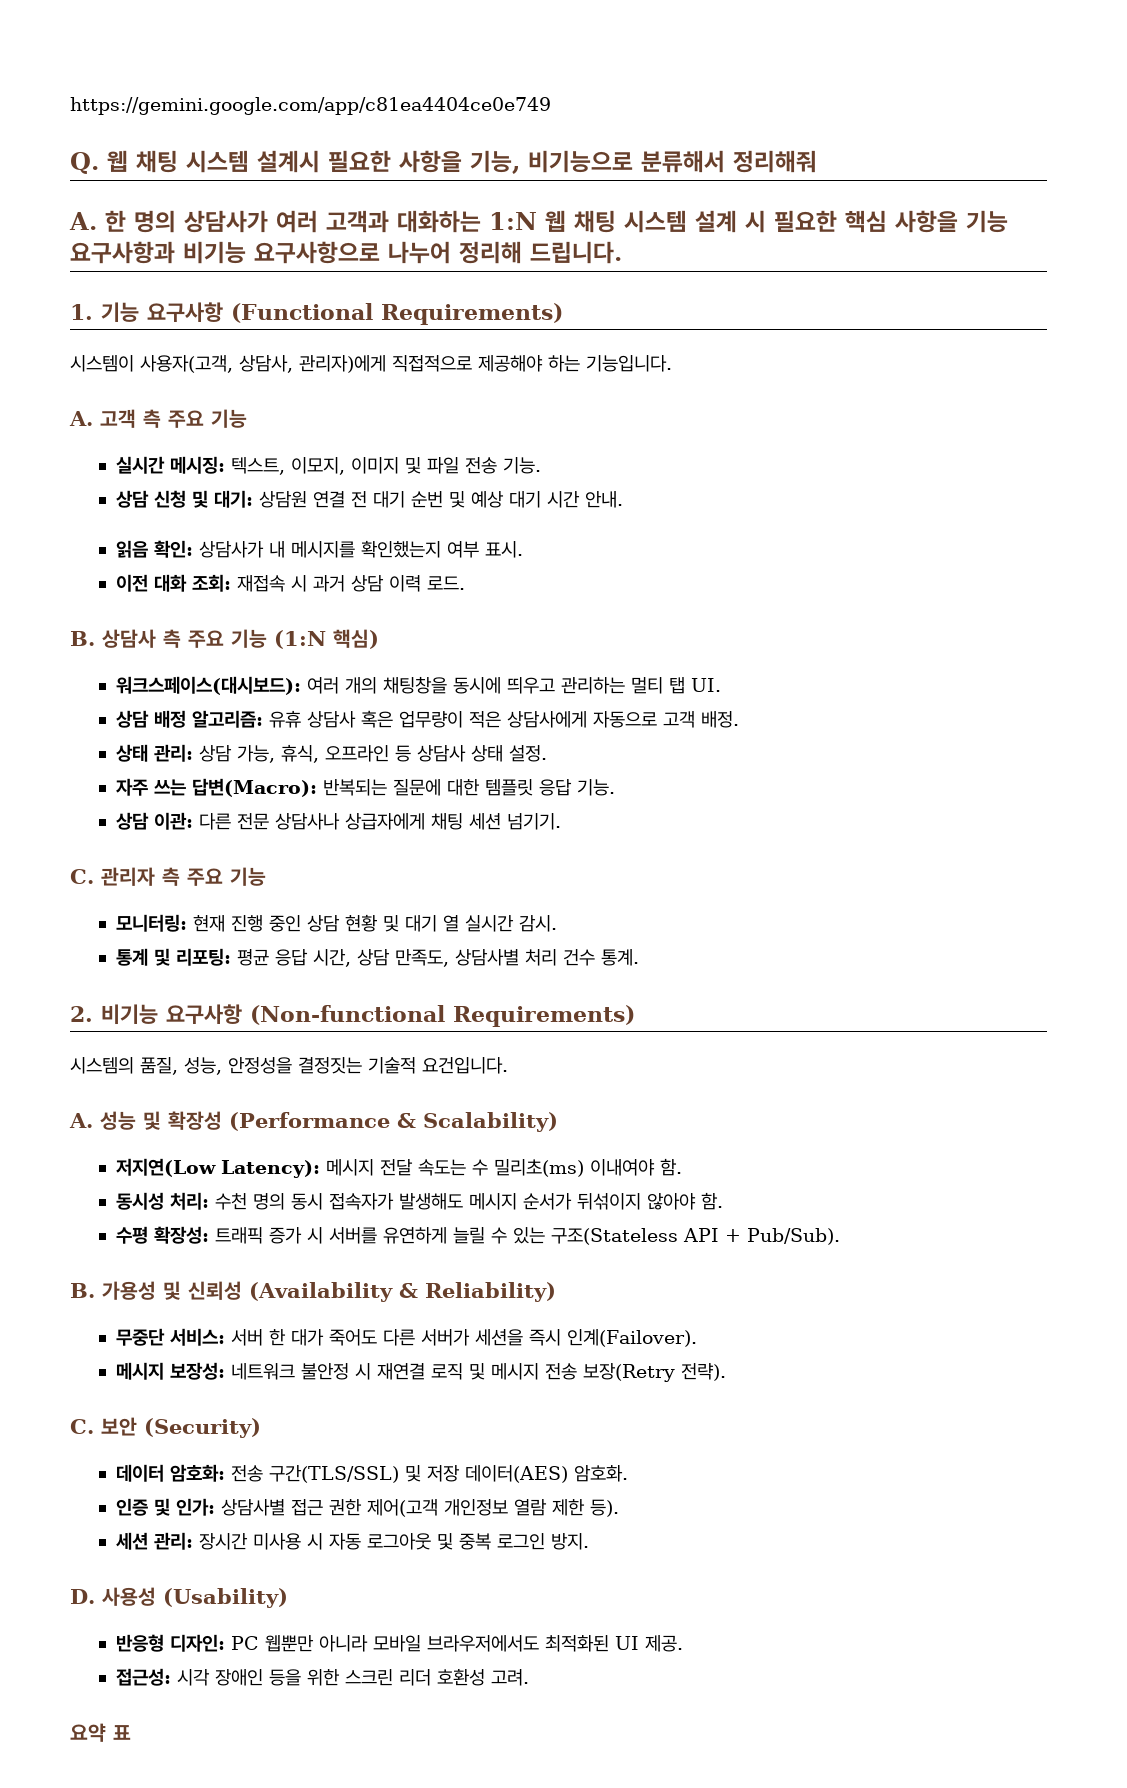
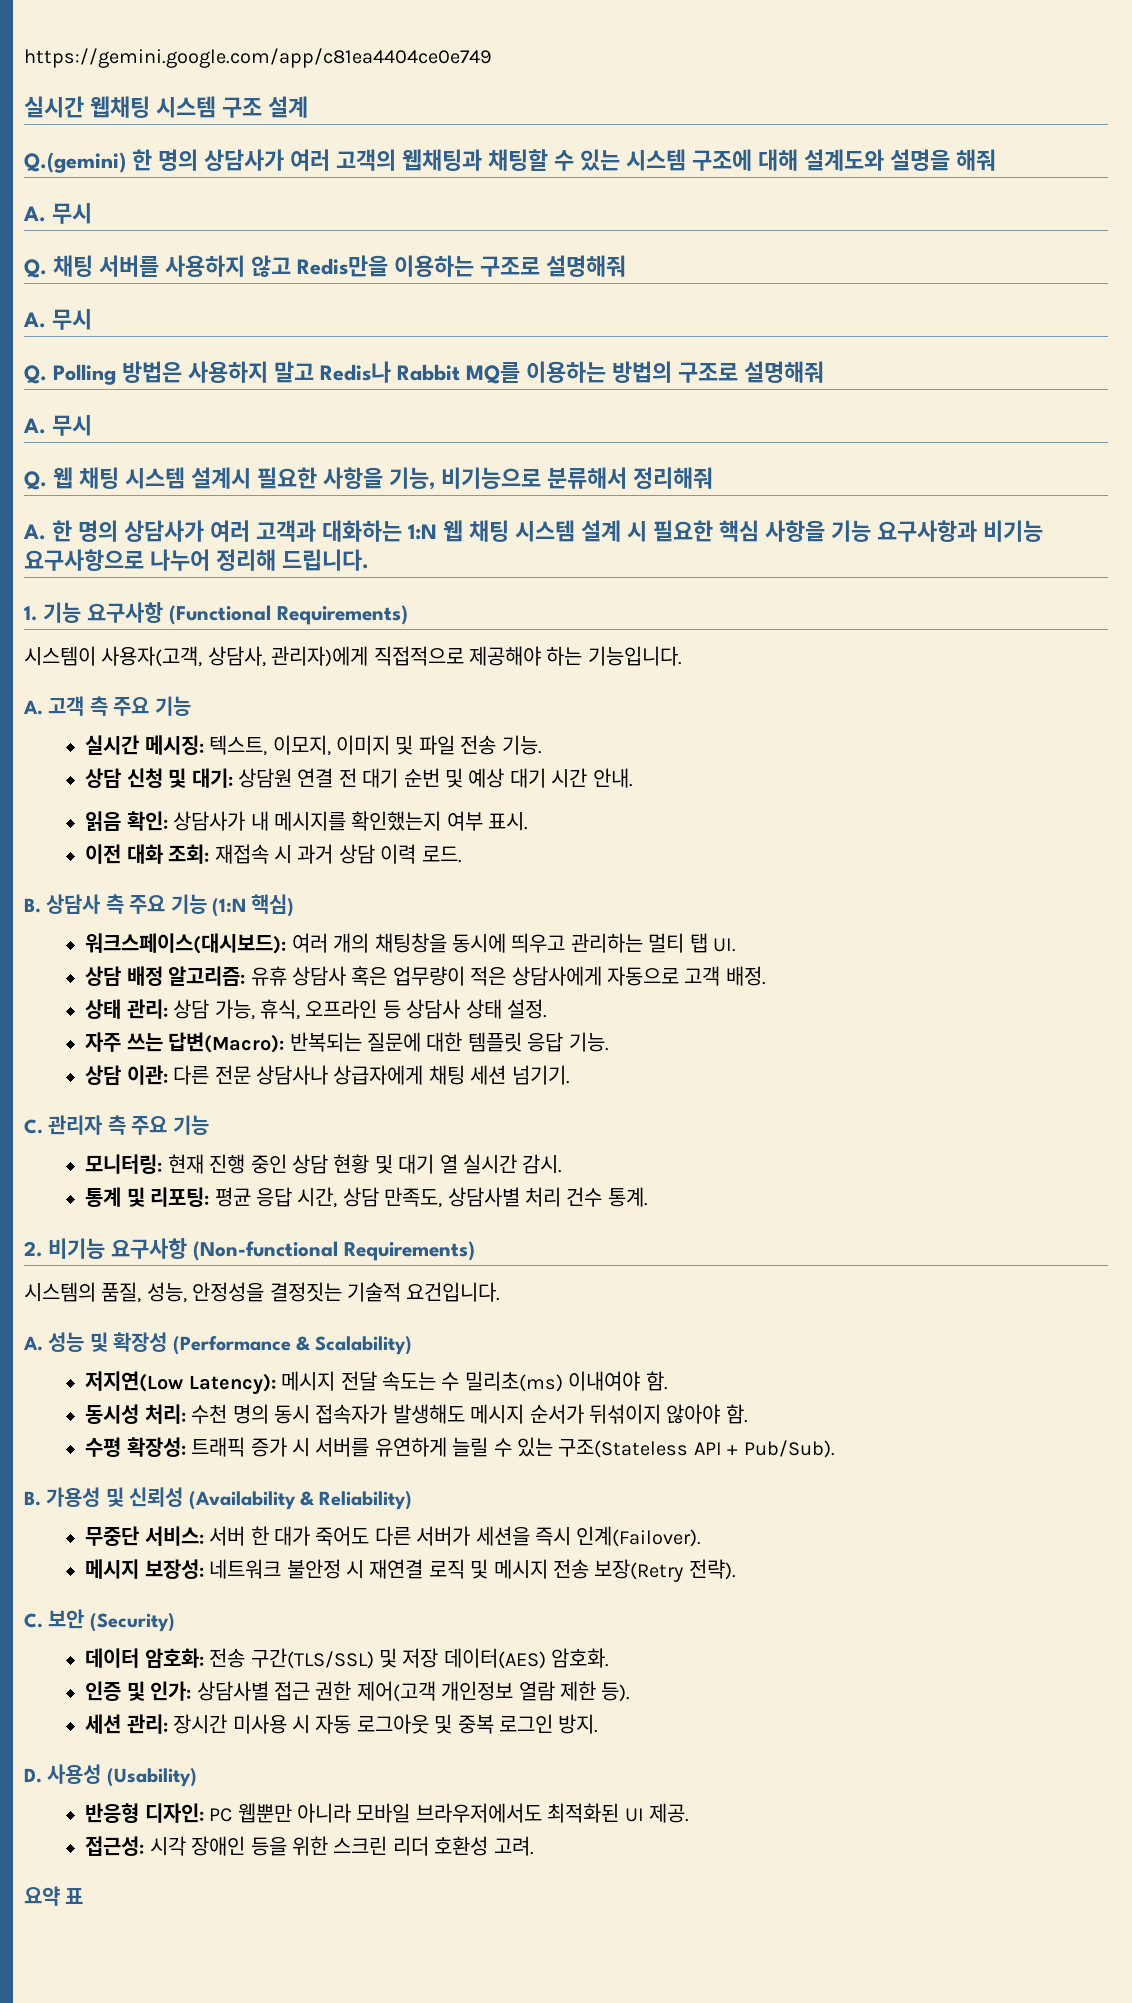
+ 실시간 웹채팅 시스템 구조 설계
+ Q.(gemini) 한 명의 상담사가 여러 고객의 웹채팅과 채팅할 수 있는 시스템 구조에 대해 설계도와 설명을 해줘
+ A. 무시
+ Q. 채팅 서버를 사용하지 않고 Redis만을 이용하는 구조로 설명해줘
+ A. 무시
+ Q. Polling 방법은 사용하지 말고 Redis나 Rabbit MQ를 이용하는 방법의 구조로 설명해줘
+ A. 무시

